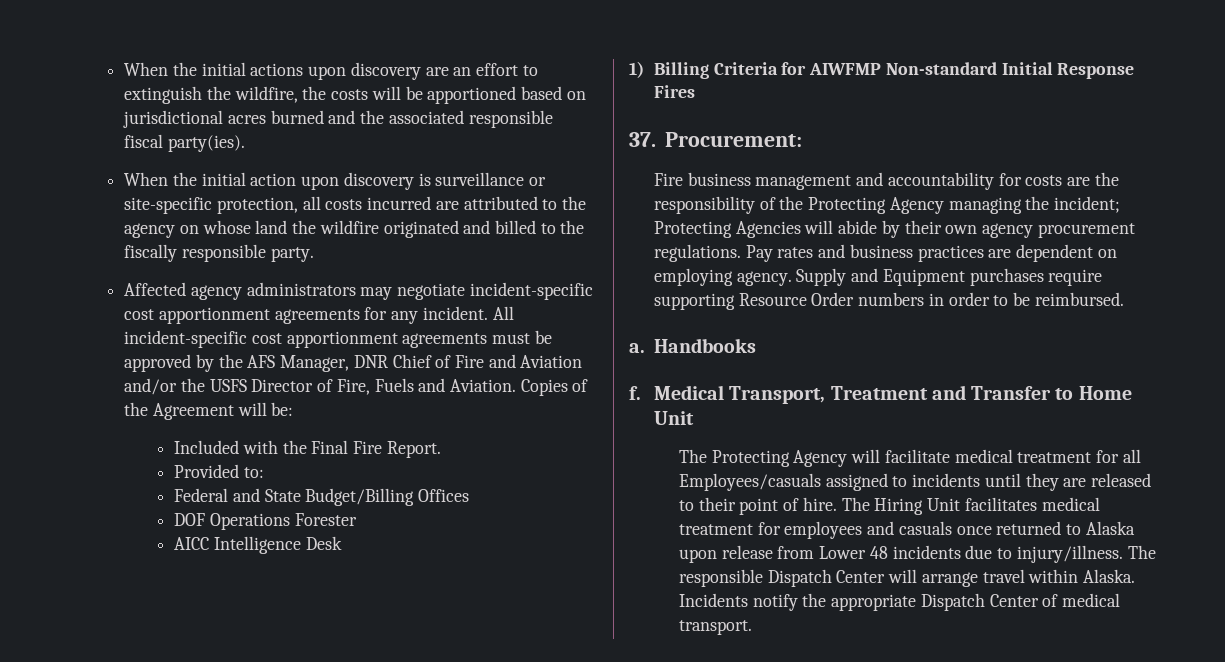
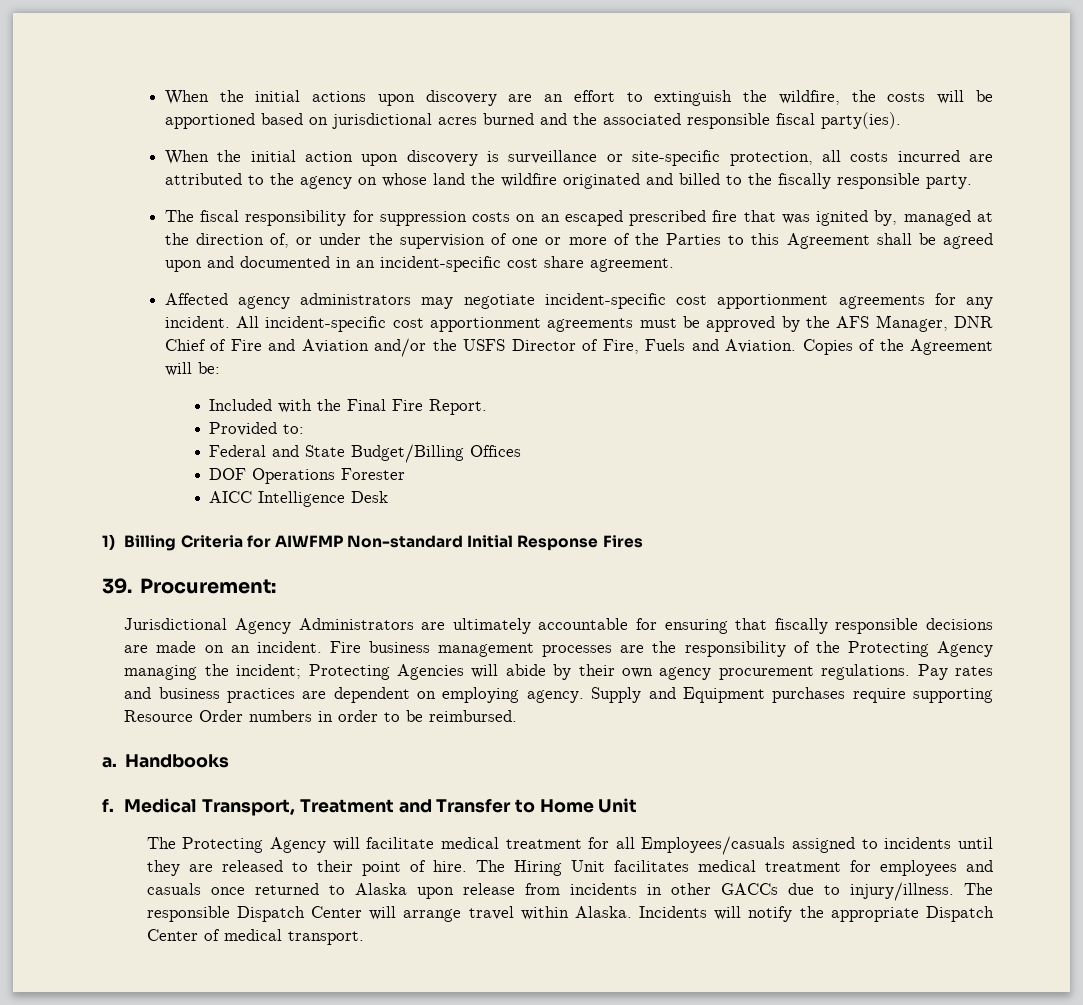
+ The fiscal responsibility for suppression costs on an escaped prescribed fire that was ignited by, managed at the direction of, or under the supervision of one or more of the Parties to this Agreement shall be agreed upon and documented in an incident-specific cost share agreement.
- 37. Procurement:
+ 39. Procurement:
- Fire business management and accountability for costs are the responsibility of the Protecting Agency managing the incident; Protecting Agencies will abide by their own agency procurement regulations.
+ Jurisdictional Agency Administrators are ultimately accountable for ensuring that fiscally responsible decisions are made on an incident. Fire business management processes are the responsibility of the Protecting Agency managing the incident; Protecting Agencies will abide by their own agency procurement regulations.
- The Hiring Unit facilitates medical treatment for employees and casuals once returned to Alaska upon release from Lower 48 incidents due to injury/illness.
+ The Hiring Unit facilitates medical treatment for employees and casuals once returned to Alaska upon release from incidents in other GACCs due to injury/illness.
- Incidents notify the appropriate Dispatch Center of medical transport.
+ Incidents will notify the appropriate Dispatch Center of medical transport.

